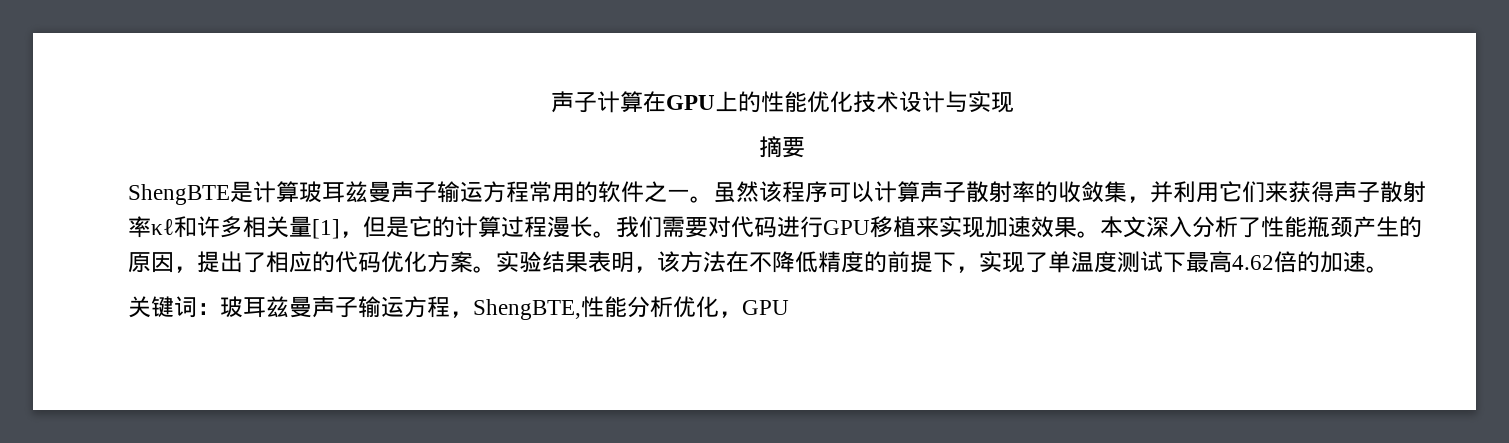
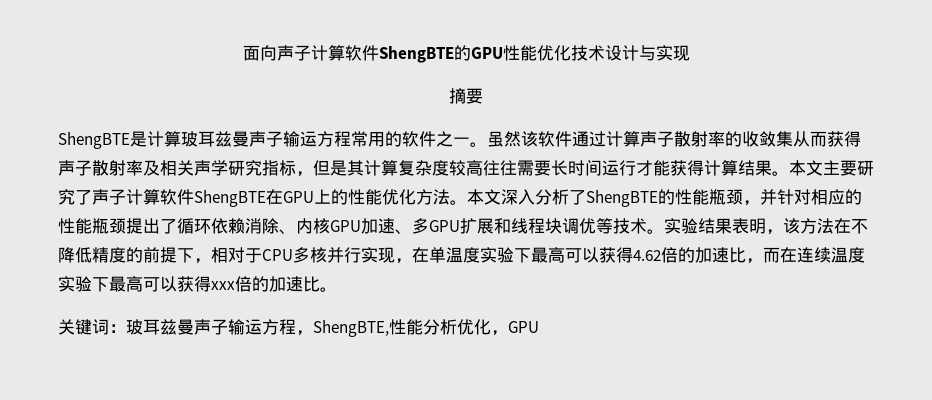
- 声子计算在GPU上的性能优化技术设计与实现
+ 面向声子计算软件ShengBTE的GPU性能优化技术设计与实现
- 虽然该程序可以计算声子散射率的收敛集，并利用它们来获得声子散射率κℓ和许多相关量[1]，但是它的计算过程漫长。我们需要对代码进行GPU移植来实现加速效果。
+ 虽然该软件通过计算声子散射率的收敛集从而获得声子散射率及相关声学研究指标，但是其计算复杂度较高往往需要长时间运行才能获得计算结果。本文主要研究了声子计算软件ShengBTE在GPU上的性能优化方法。
- 本文深入分析了性能瓶颈产生的原因，提出了相应的代码优化方案。
+ 本文深入分析了ShengBTE的性能瓶颈，并针对相应的性能瓶颈提出了循环依赖消除、内核GPU加速、多GPU扩展和线程块调优等技术。
- 实验结果表明，该方法在不降低精度的前提下，实现了单温度测试下最高4.62倍的加速。
+ 实验结果表明，该方法在不降低精度的前提下，相对于CPU多核并行实现，在单温度实验下最高可以获得4.62倍的加速比，而在连续温度实验下最高可以获得xxx倍的加速比。

